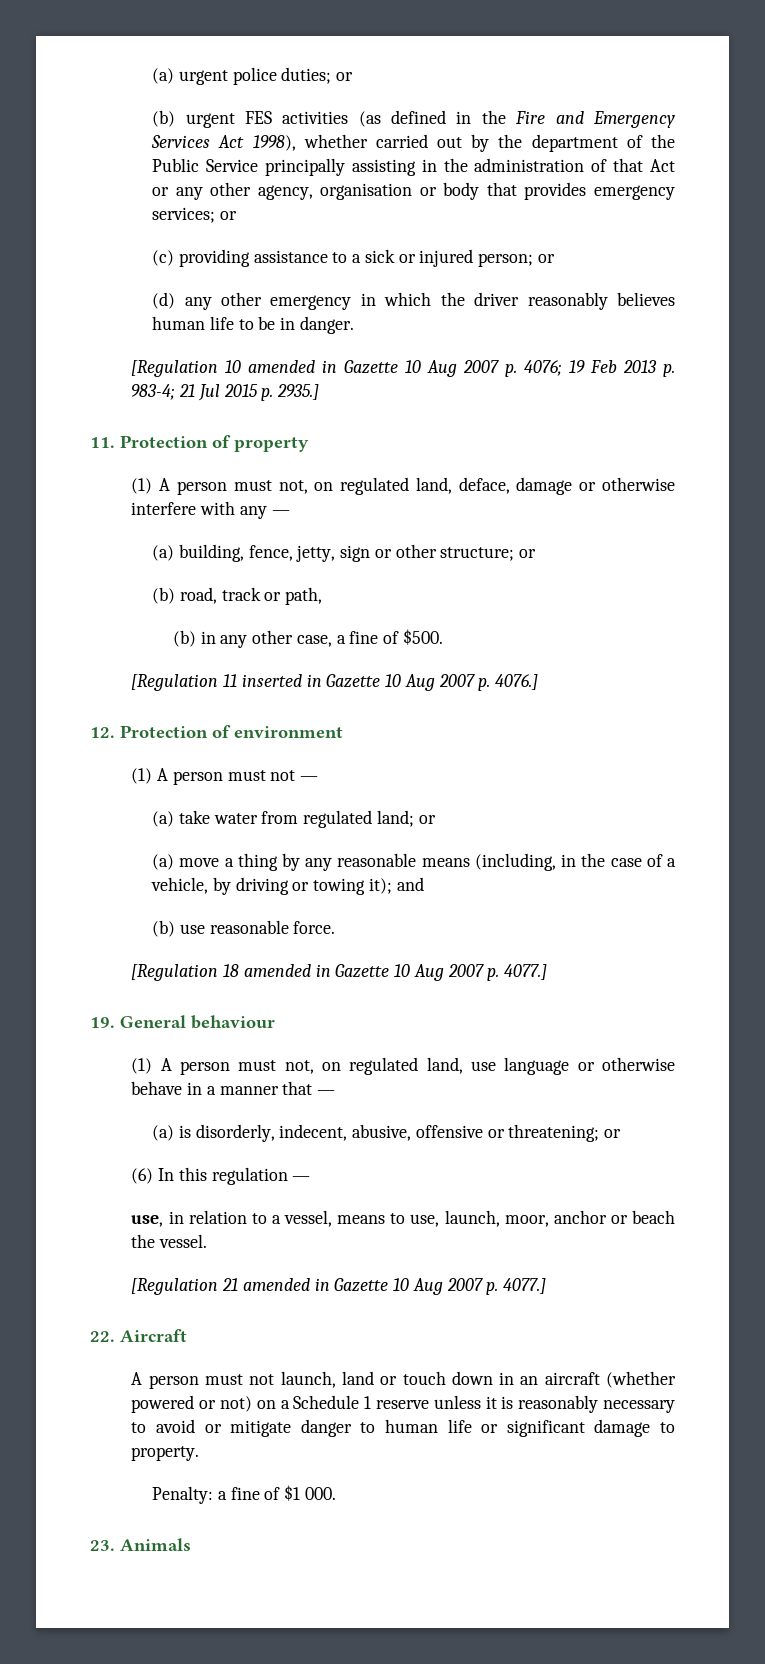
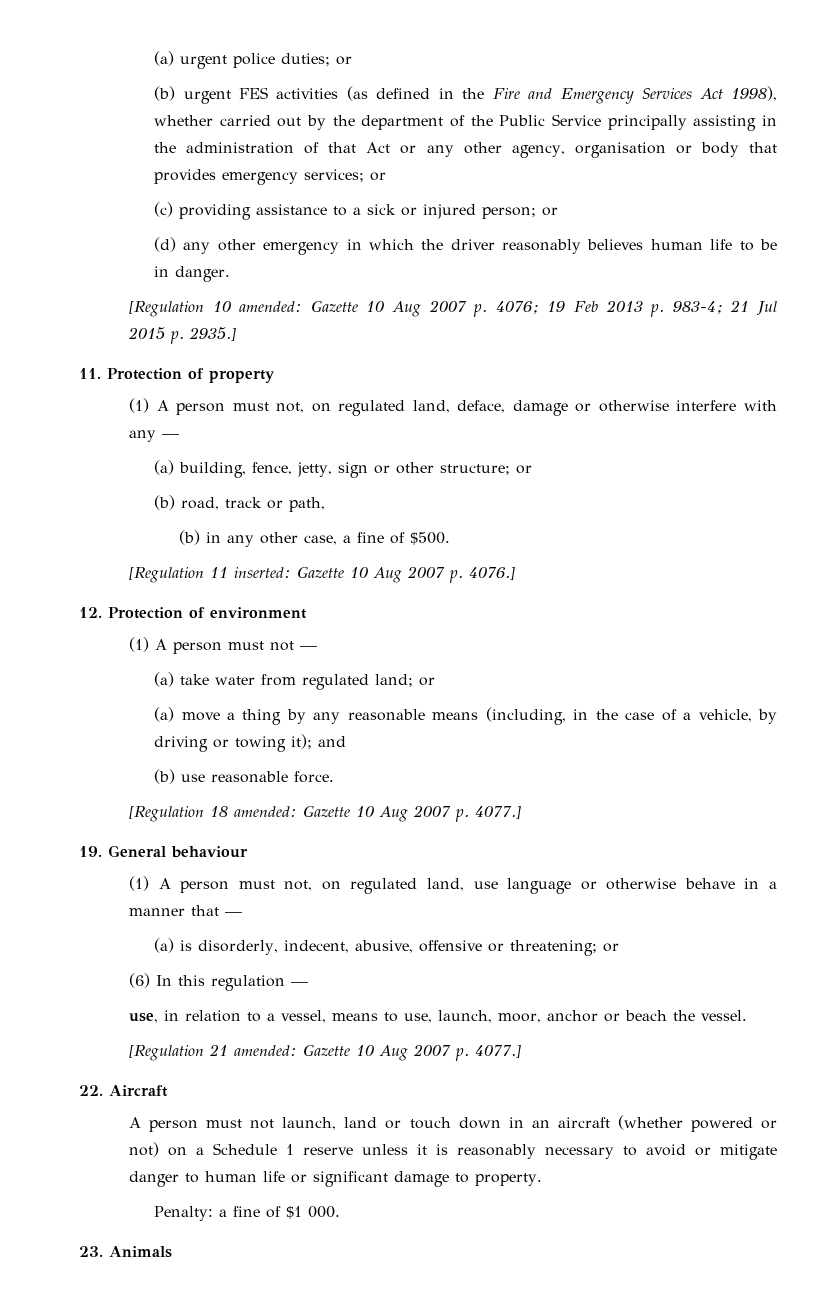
- [Regulation 10 amended in Gazette 10 Aug 2007 p. 4076; 19 Feb 2013 p. 983-4; 21 Jul 2015 p. 2935.]
+ [Regulation 10 amended: Gazette 10 Aug 2007 p. 4076; 19 Feb 2013 p. 983-4; 21 Jul 2015 p. 2935.]
- [Regulation 11 inserted in Gazette 10 Aug 2007 p. 4076.]
+ [Regulation 11 inserted: Gazette 10 Aug 2007 p. 4076.]
- [Regulation 18 amended in Gazette 10 Aug 2007 p. 4077.]
+ [Regulation 18 amended: Gazette 10 Aug 2007 p. 4077.]
- [Regulation 21 amended in Gazette 10 Aug 2007 p. 4077.]
+ [Regulation 21 amended: Gazette 10 Aug 2007 p. 4077.]

